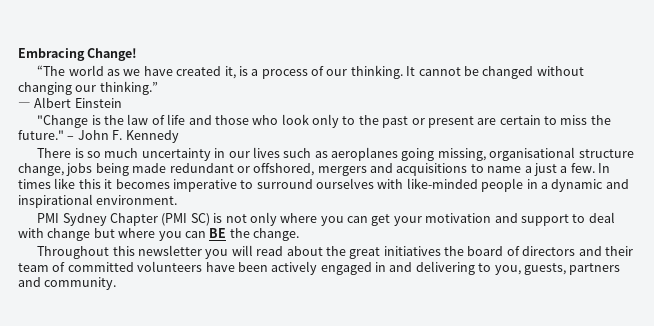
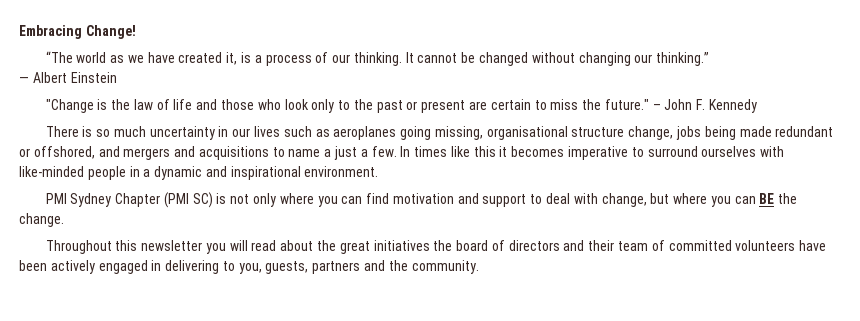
- There is so much uncertainty in our lives such as aeroplanes going missing, organisational structure change, jobs being made redundant or offshored, mergers and acquisitions to name a just a few.
+ There is so much uncertainty in our lives such as aeroplanes going missing, organisational structure change, jobs being made redundant or offshored, and mergers and acquisitions to name a just a few.
- PMI Sydney Chapter (PMI SC) is not only where you can get your motivation and support to deal with change but where you can BE the change.
+ PMI Sydney Chapter (PMI SC) is not only where you can find motivation and support to deal with change, but where you can BE the change.
- Throughout this newsletter you will read about the great initiatives the board of directors and their team of committed volunteers have been actively engaged in and delivering to you, guests, partners and community.
+ Throughout this newsletter you will read about the great initiatives the board of directors and their team of committed volunteers have been actively engaged in delivering to you, guests, partners and the community.

